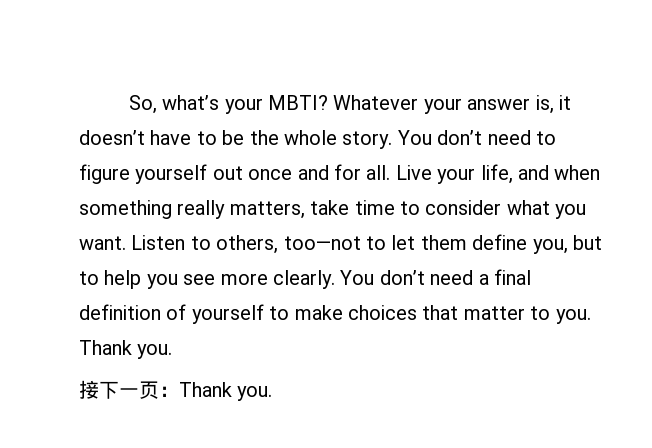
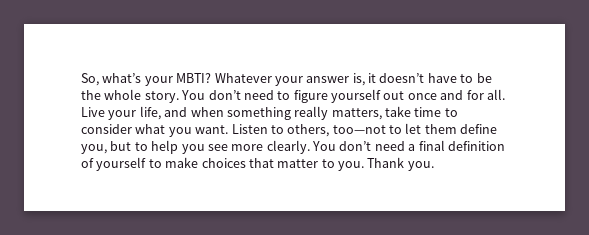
- 接下一页：Thank you.

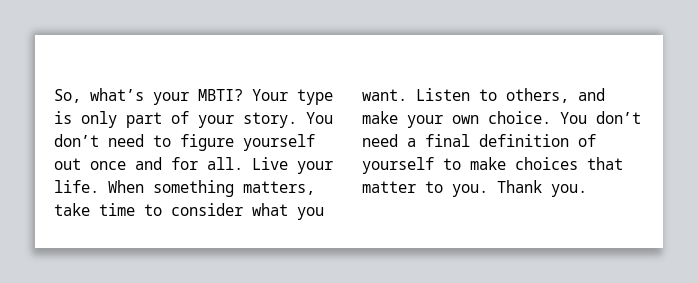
- Whatever your answer is, it doesn’t have to be the whole story.
+ Your type is only part of your story.
- Live your life, and when something really matters, take time to consider what you want.
+ Live your life. When something matters, take time to consider what you want.
- Listen to others, too—not to let them define you, but to help you see more clearly.
+ Listen to others, and make your own choice.

